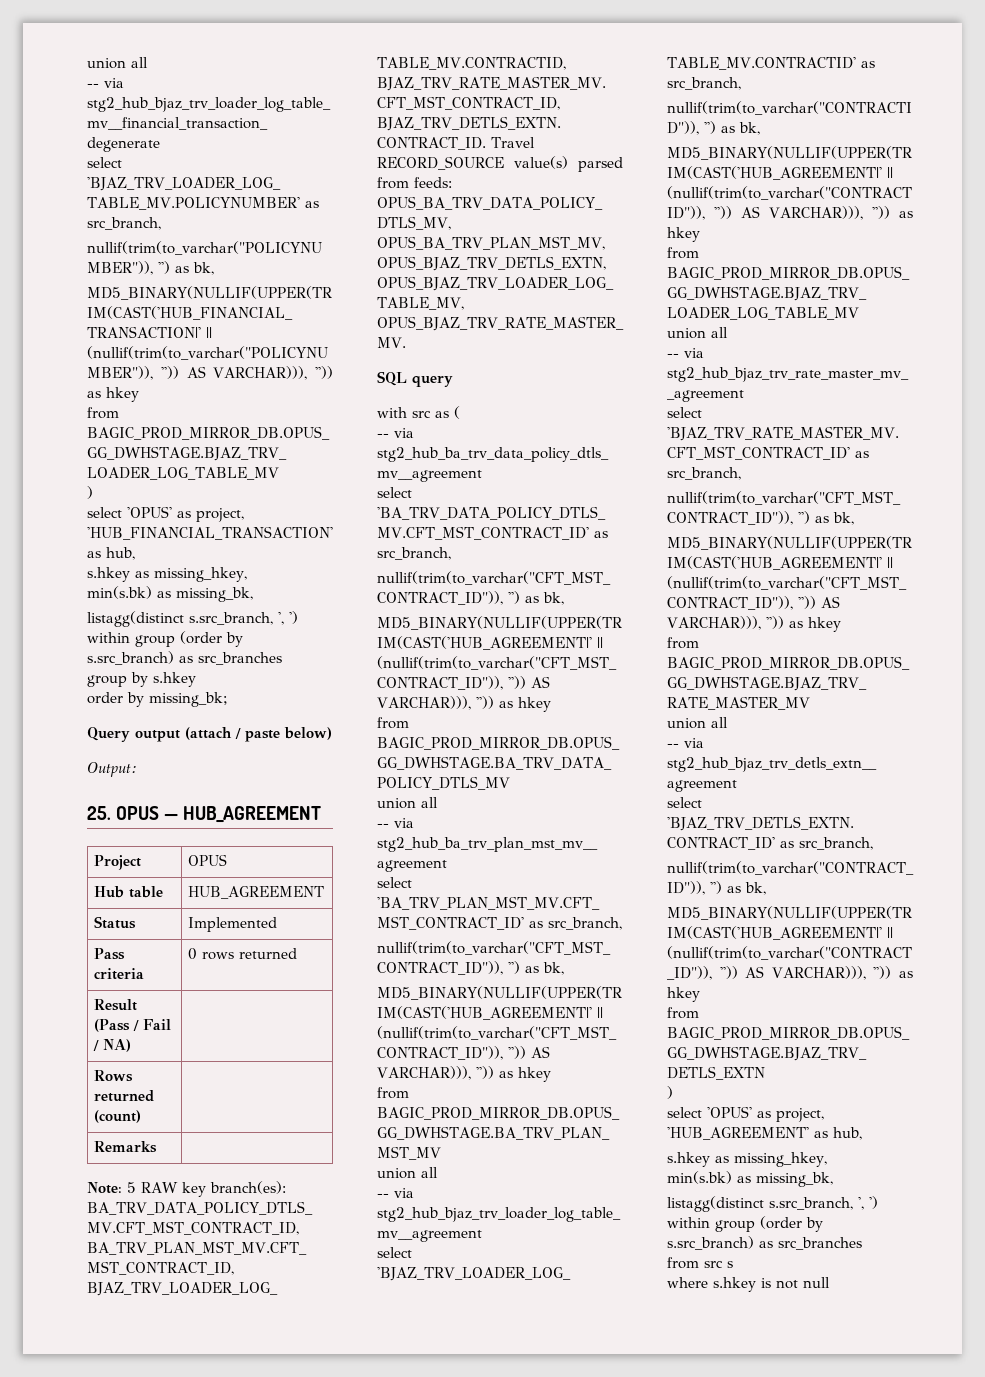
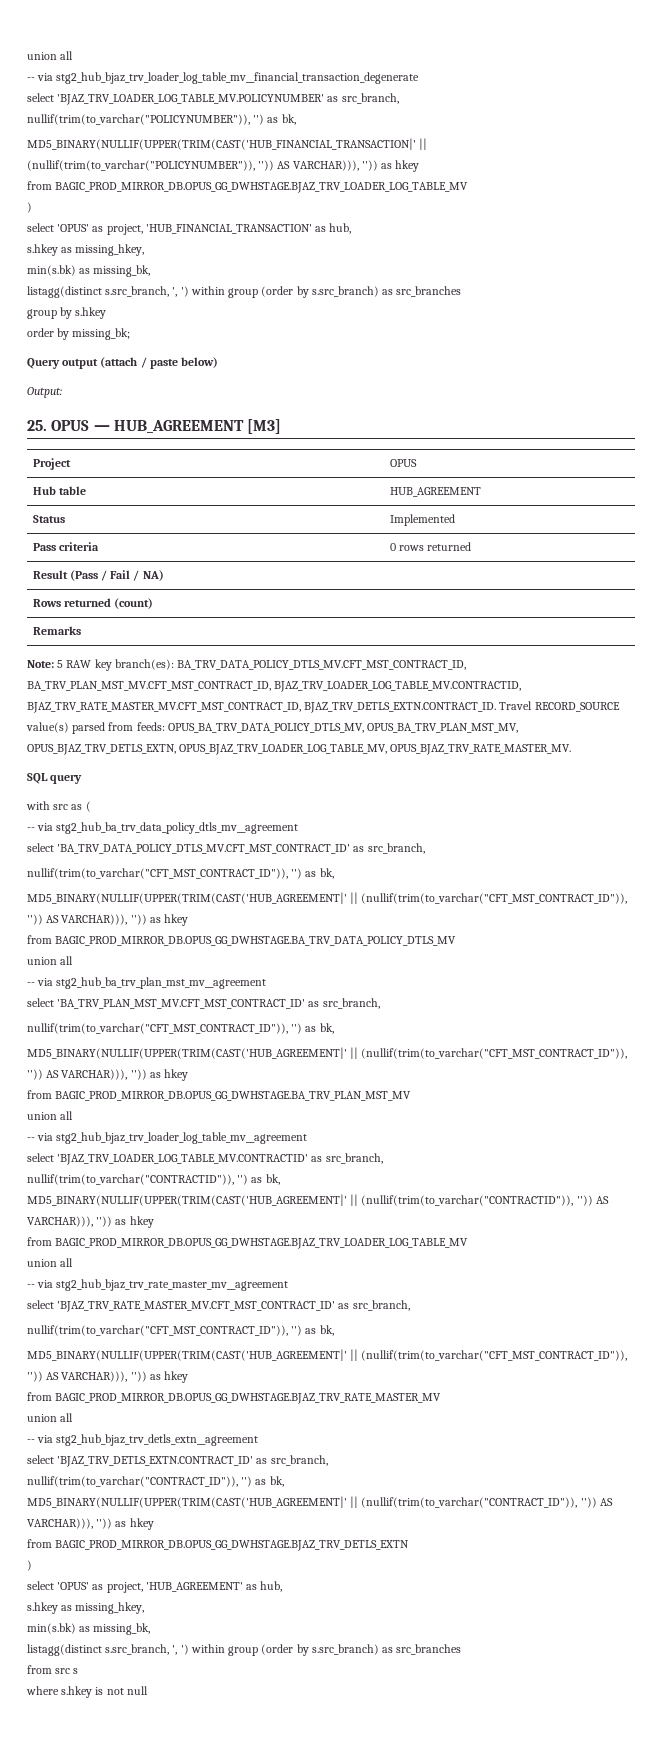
- 25. OPUS — HUB_AGREEMENT
+ 25. OPUS — HUB_AGREEMENT [M3]

